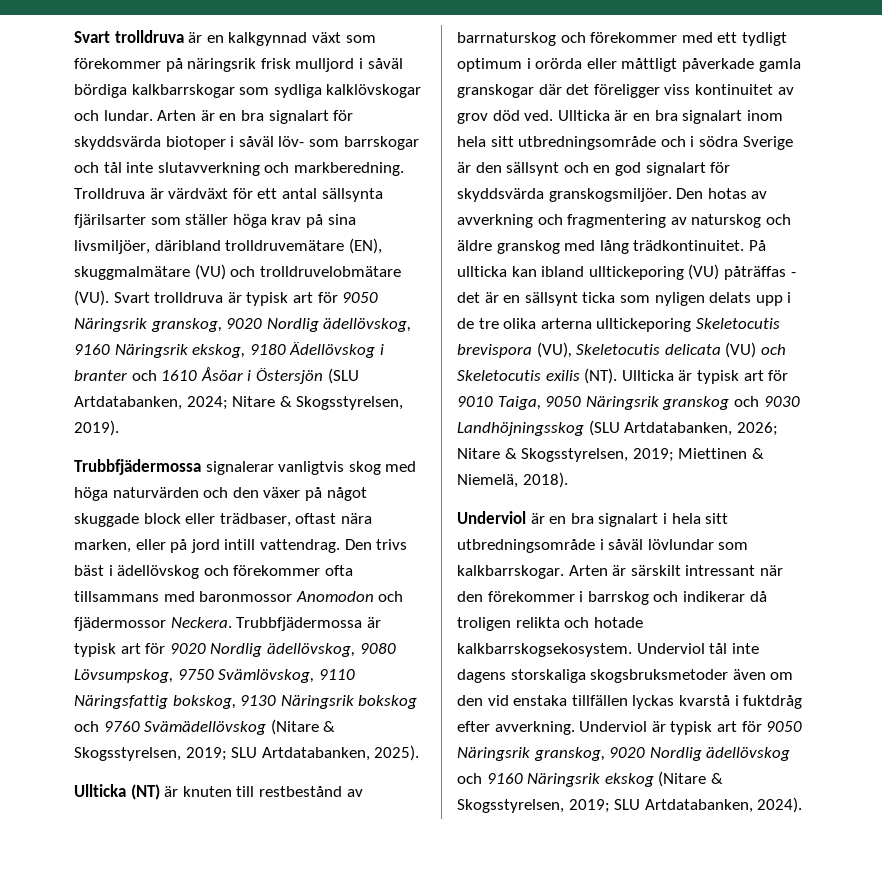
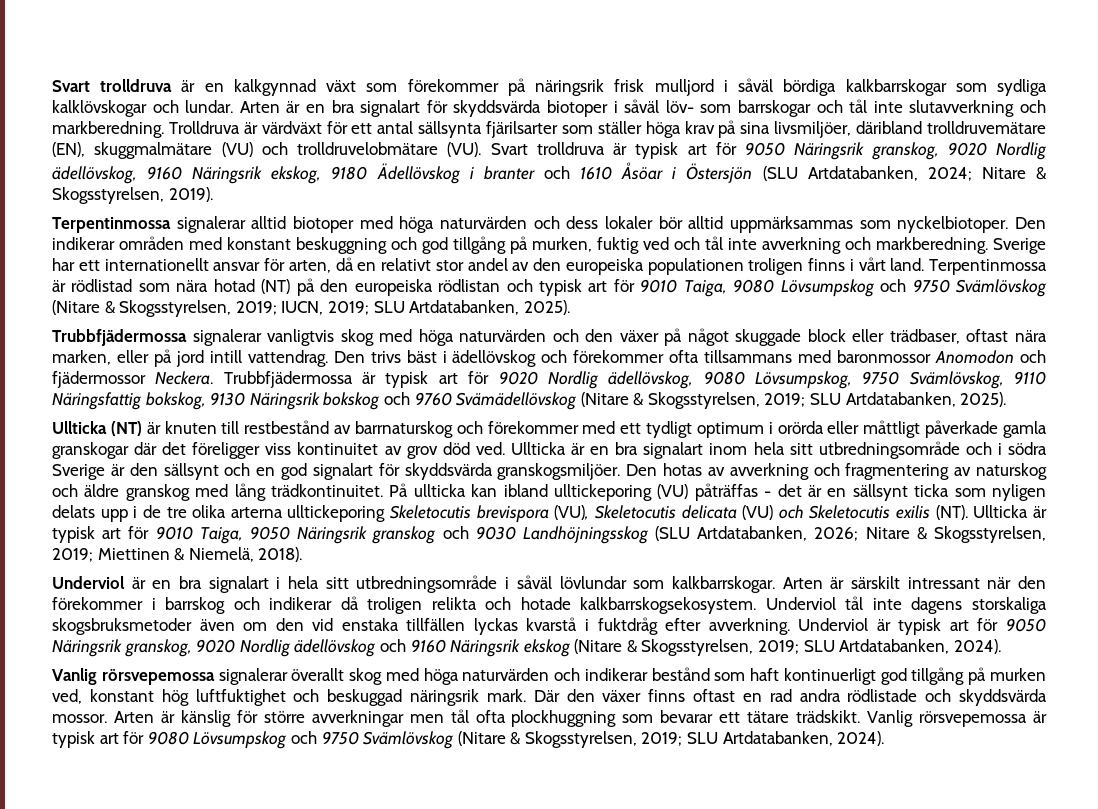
+ Terpentinmossa signalerar alltid biotoper med höga naturvärden och dess lokaler bör alltid uppmärksammas som nyckelbiotoper. Den indikerar områden med konstant beskuggning och god tillgång på murken, fuktig ved och tål inte avverkning och markberedning. Sverige har ett internationellt ansvar för arten, då en relativt stor andel av den europeiska populationen troligen finns i vårt land. Terpentinmossa är rödlistad som nära hotad (NT) på den europeiska rödlistan och typisk art för 9010 Taiga, 9080 Lövsumpskog och 9750 Svämlövskog (Nitare & Skogsstyrelsen, 2019; IUCN, 2019; SLU Artdatabanken, 2025).
+ Vanlig rörsvepemossa signalerar överallt skog med höga naturvärden och indikerar bestånd som haft kontinuerligt god tillgång på murken ved, konstant hög luftfuktighet och beskuggad näringsrik mark. Där den växer finns oftast en rad andra rödlistade och skyddsvärda mossor. Arten är känslig för större avverkningar men tål ofta plockhuggning som bevarar ett tätare trädskikt. Vanlig rörsvepemossa är typisk art för 9080 Lövsumpskog och 9750 Svämlövskog (Nitare & Skogsstyrelsen, 2019; SLU Artdatabanken, 2024).

